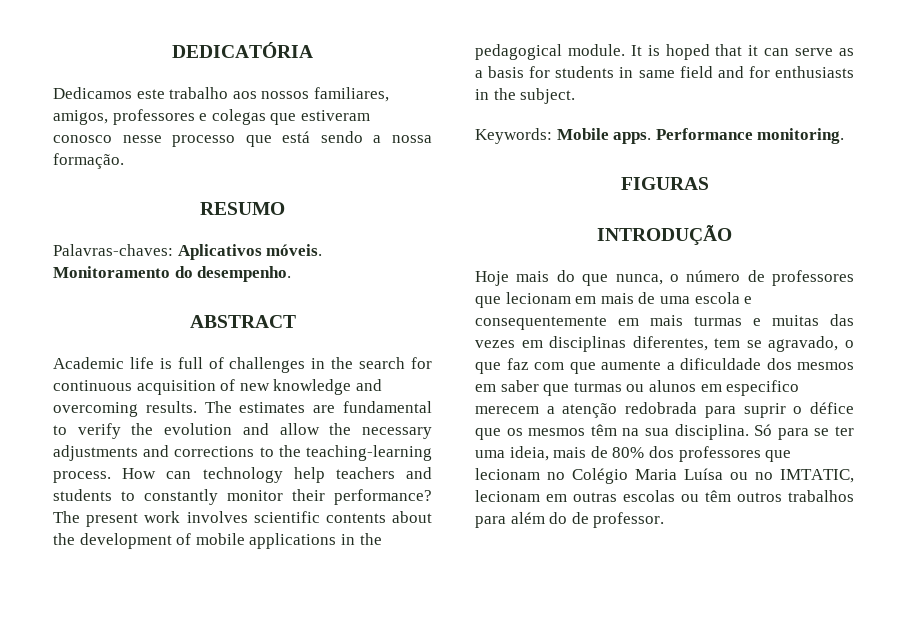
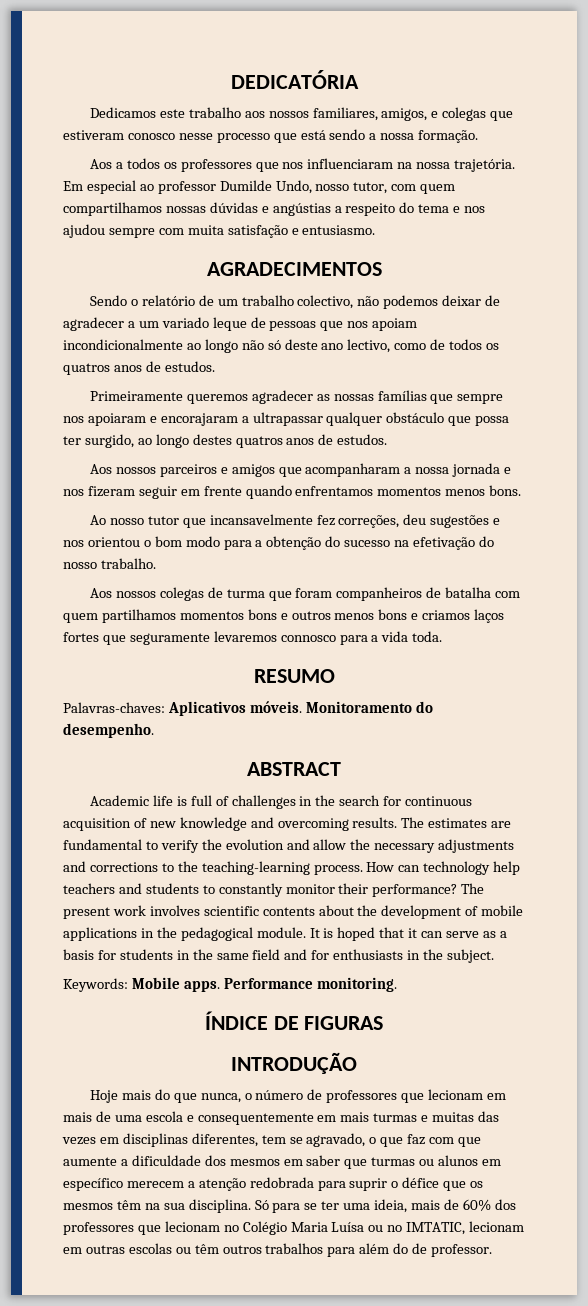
- Dedicamos este trabalho aos nossos familiares, amigos, professores e colegas que estiveram conosco nesse processo que está sendo a nossa formação.
+ Dedicamos este trabalho aos nossos familiares, amigos, e colegas que estiveram conosco nesse processo que está sendo a nossa formação.
+ Aos a todos os professores que nos influenciaram na nossa trajetória. Em especial ao professor Dumilde Undo, nosso tutor, com quem compartilhamos nossas dúvidas e angústias a respeito do tema e nos ajudou sempre com muita satisfação e entusiasmo.
+ AGRADECIMENTOS
+ Sendo o relatório de um trabalho colectivo, não podemos deixar de agradecer a um variado leque de pessoas que nos apoiam incondicionalmente ao longo não só deste ano lectivo, como de todos os quatros anos de estudos.
+ Primeiramente queremos agradecer as nossas famílias que sempre nos apoiaram e encorajaram a ultrapassar qualquer obstáculo que possa ter surgido, ao longo destes quatros anos de estudos.
+ Aos nossos parceiros e amigos que acompanharam a nossa jornada e nos fizeram seguir em frente quando enfrentamos momentos menos bons.
+ Ao nosso tutor que incansavelmente fez correções, deu sugestões e nos orientou o bom modo para a obtenção do sucesso na efetivação do nosso trabalho.
+ Aos nossos colegas de turma que foram companheiros de batalha com quem partilhamos momentos bons e outros menos bons e criamos laços fortes que seguramente levaremos connosco para a vida toda.
- It is hoped that it can serve as a basis for students in same field and for enthusiasts in the subject.
+ It is hoped that it can serve as a basis for students in the same field and for enthusiasts in the subject.
- FIGURAS
+ ÍNDICE DE FIGURAS
- Hoje mais do que nunca, o número de professores que lecionam em mais de uma escola e consequentemente em mais turmas e muitas das vezes em disciplinas diferentes, tem se agravado, o que faz com que aumente a dificuldade dos mesmos em saber que turmas ou alunos em especifico merecem a atenção redobrada para suprir o défice que os mesmos têm na sua disciplina.
+ Hoje mais do que nunca, o número de professores que lecionam em mais de uma escola e consequentemente em mais turmas e muitas das vezes em disciplinas diferentes, tem se agravado, o que faz com que aumente a dificuldade dos mesmos em saber que turmas ou alunos em específico merecem a atenção redobrada para suprir o défice que os mesmos têm na sua disciplina.
- Só para se ter uma ideia, mais de 80% dos professores que lecionam no Colégio Maria Luísa ou no IMTATIC, lecionam em outras escolas ou têm outros trabalhos para além do de professor.
+ Só para se ter uma ideia, mais de 60% dos professores que lecionam no Colégio Maria Luísa ou no IMTATIC, lecionam em outras escolas ou têm outros trabalhos para além do de professor.

